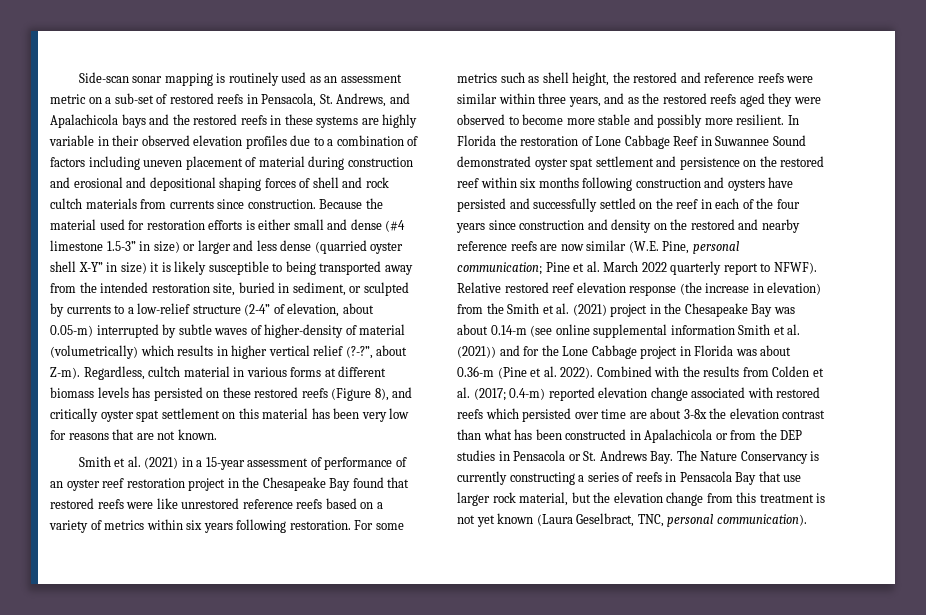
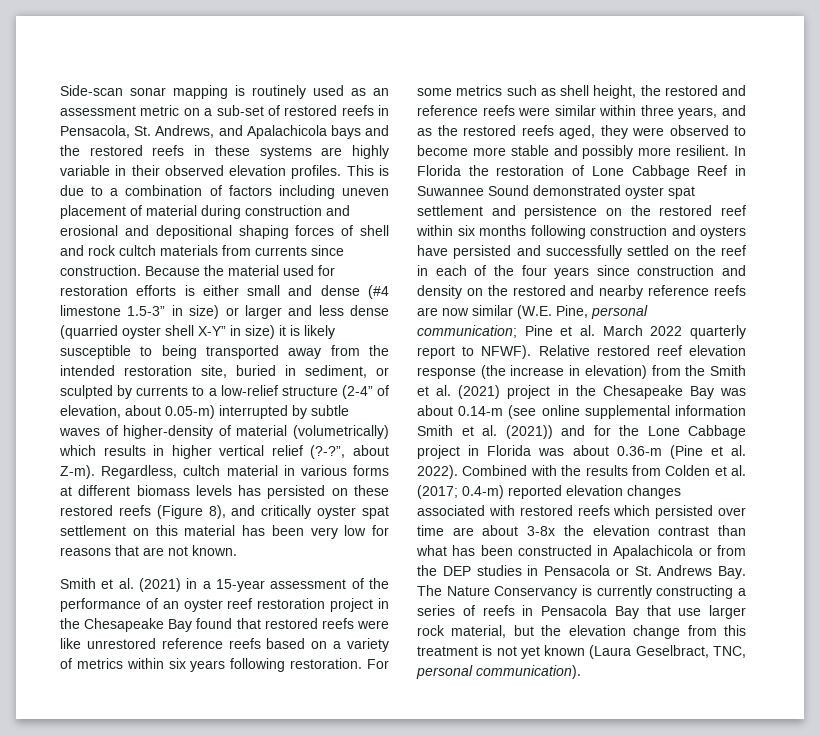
- Side-scan sonar mapping is routinely used as an assessment metric on a sub-set of restored reefs in Pensacola, St. Andrews, and Apalachicola bays and the restored reefs in these systems are highly variable in their observed elevation profiles due to a combination of factors including uneven placement of material during construction and erosional and depositional shaping forces of shell and rock cultch materials from currents since construction.
+ Side-scan sonar mapping is routinely used as an assessment metric on a sub-set of restored reefs in Pensacola, St. Andrews, and Apalachicola bays and the restored reefs in these systems are highly variable in their observed elevation profiles. This is due to a combination of factors including uneven placement of material during construction and erosional and depositional shaping forces of shell and rock cultch materials from currents since construction.
- Smith et al. (2021) in a 15-year assessment of performance of an oyster reef restoration project in the Chesapeake Bay found that restored reefs were like unrestored reference reefs based on a variety of metrics within six years following restoration.
+ Smith et al. (2021) in a 15-year assessment of the performance of an oyster reef restoration project in the Chesapeake Bay found that restored reefs were like unrestored reference reefs based on a variety of metrics within six years following restoration.
- For some metrics such as shell height, the restored and reference reefs were similar within three years, and as the restored reefs aged they were observed to become more stable and possibly more resilient.
+ For some metrics such as shell height, the restored and reference reefs were similar within three years, and as the restored reefs aged, they were observed to become more stable and possibly more resilient.
- 0.4-m) reported elevation change associated with restored reefs which persisted over time are about 3-8x the elevation contrast than what has been constructed in Apalachicola or from the DEP studies in Pensacola or St. Andrews Bay. The Nature Conservancy is currently constructing a series of reefs in Pensacola Bay that use larger rock material, but the elevation change from this treatment is not yet known (Laura Geselbract, TNC, personal communication).
+ 0.4-m) reported elevation changes associated with restored reefs which persisted over time are about 3-8x the elevation contrast than what has been constructed in Apalachicola or from the DEP studies in Pensacola or St. Andrews Bay. The Nature Conservancy is currently constructing a series of reefs in Pensacola Bay that use larger rock material, but the elevation change from this treatment is not yet known (Laura Geselbract, TNC, personal communication).

